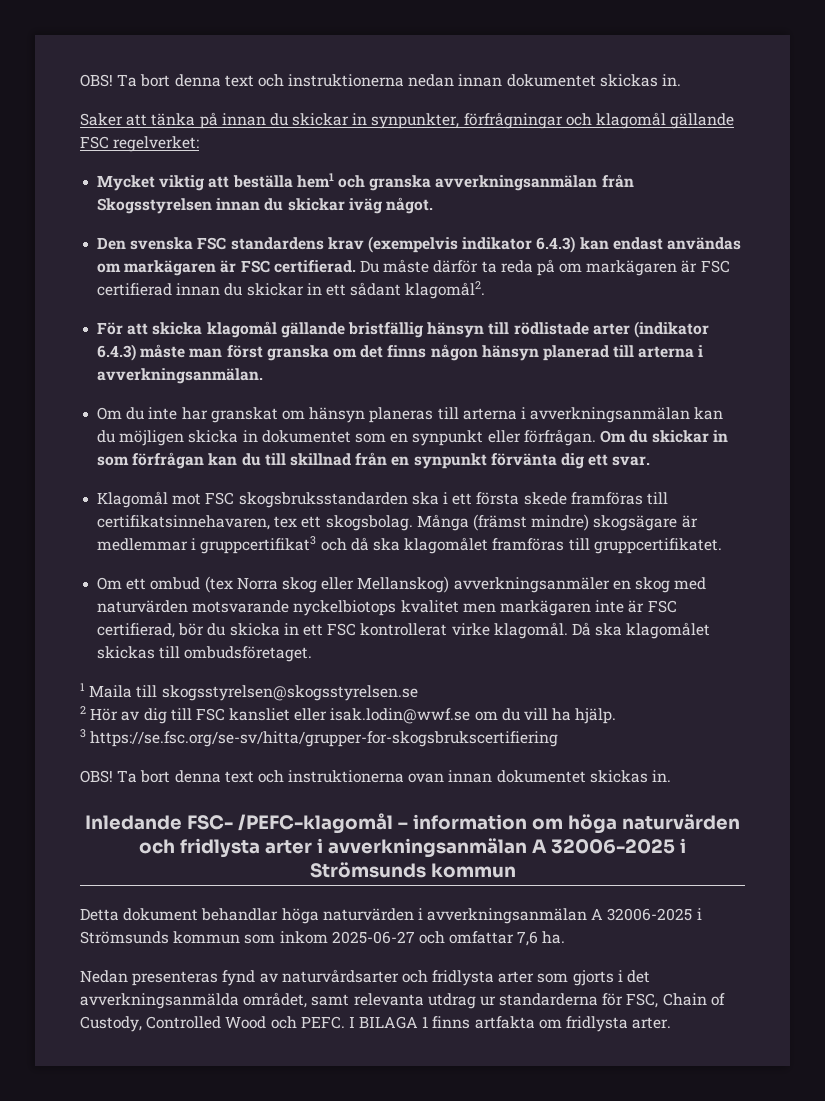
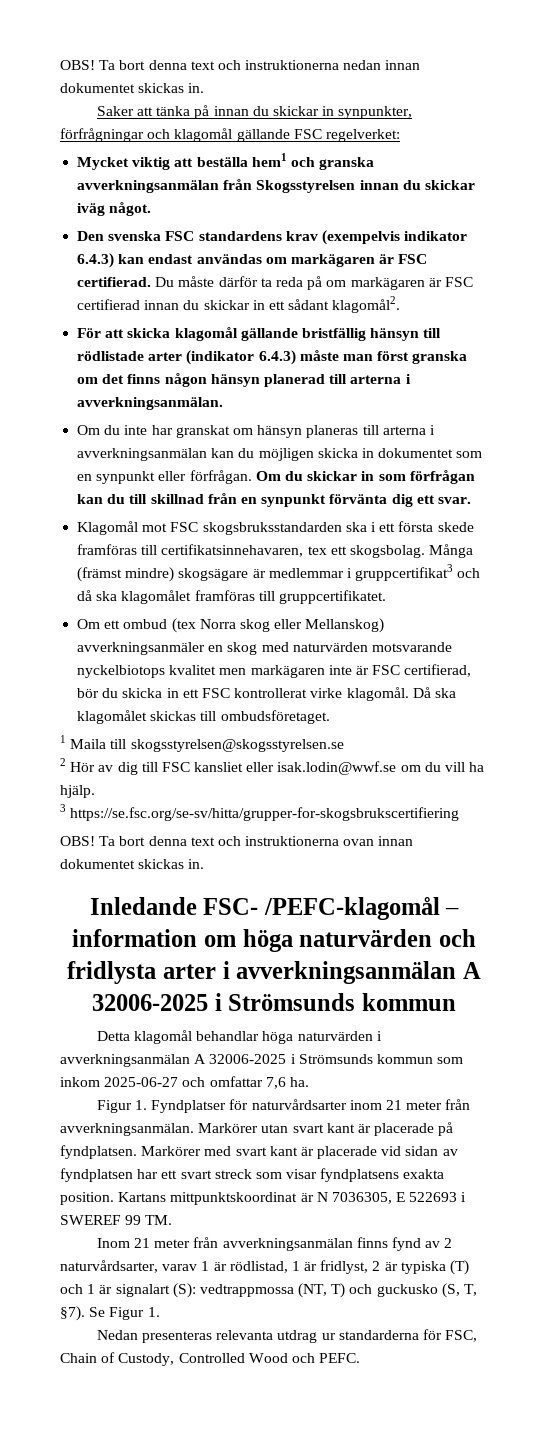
- Detta dokument behandlar höga naturvärden i avverkningsanmälan A 32006-2025 i Strömsunds kommun som inkom 2025-06-27 och omfattar 7,6 ha.
+ Detta klagomål behandlar höga naturvärden i avverkningsanmälan A 32006-2025 i Strömsunds kommun som inkom 2025-06-27 och omfattar 7,6 ha.
- Nedan presenteras fynd av naturvårdsarter och fridlysta arter som gjorts i det avverkningsanmälda området, samt relevanta utdrag ur standarderna för FSC, Chain of Custody, Controlled Wood och PEFC. I BILAGA 1 finns artfakta om fridlysta arter.
+ Figur 1. Fyndplatser för naturvårdsarter inom 21 meter från avverkningsanmälan. Markörer utan svart kant är placerade på fyndplatsen. Markörer med svart kant är placerade vid sidan av fyndplatsen har ett svart streck som visar fyndplatsens exakta position. Kartans mittpunktskoordinat är N 7036305, E 522693 i SWEREF 99 TM.
+ Inom 21 meter från avverkningsanmälan finns fynd av 2 naturvårdsarter, varav 1 är rödlistad, 1 är fridlyst, 2 är typiska (T) och 1 är signalart (S): vedtrappmossa (NT, T) och guckusko (S, T, §7). Se Figur 1.
+ Nedan presenteras relevanta utdrag ur standarderna för FSC, Chain of Custody, Controlled Wood och PEFC.

